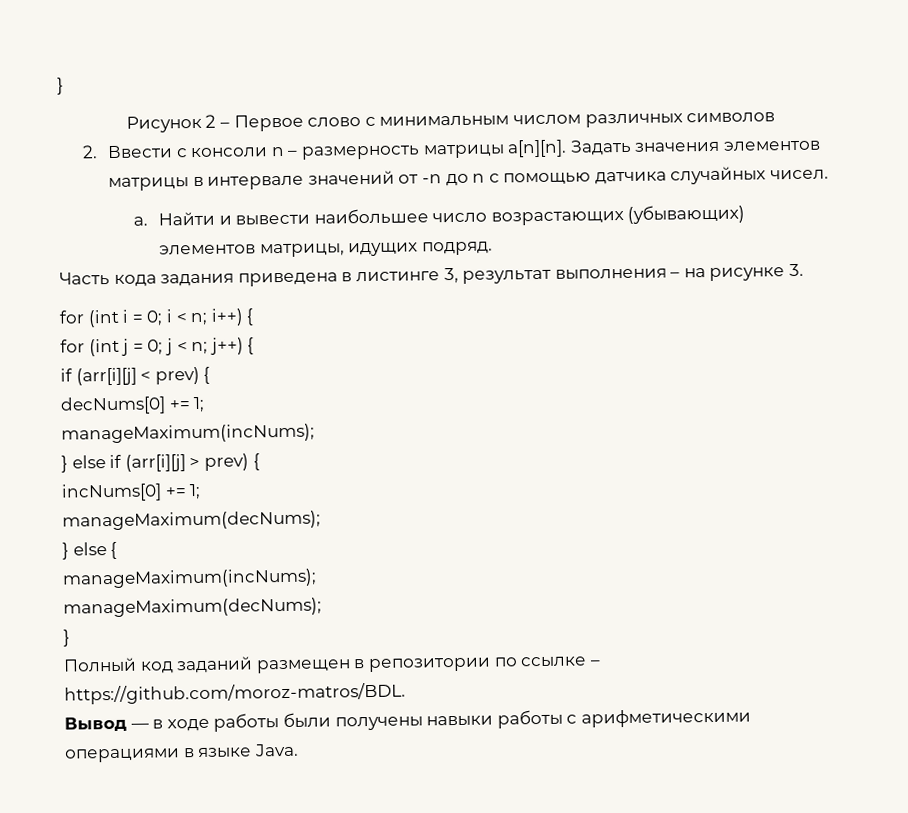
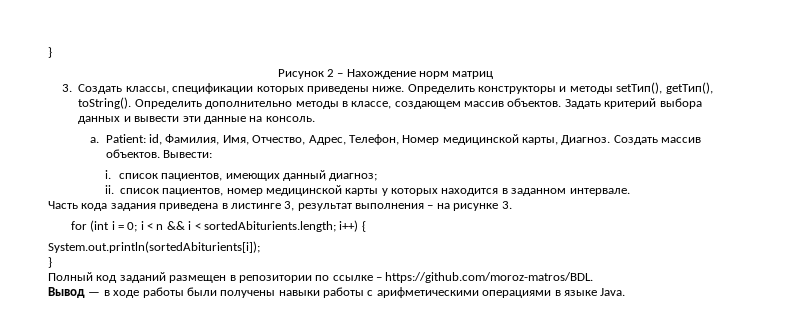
- Рисунок 2 – Первое слово с минимальным числом различных символов
- 2. Ввести с консоли n – размерность матрицы a[n][n]. Задать значения элементов матрицы в интервале значений от -n до n с помощью датчика случайных чисел.
- a. Найти и вывести наибольшее число возрастающих (убывающих) элементов матрицы, идущих подряд.
+ Рисунок 2 – Нахождение норм матриц
+ 3. Создать классы, спецификации которых приведены ниже. Определить конструкторы и методы setТип(), getТип(), toString(). Определить дополнительно методы в классе, создающем массив объектов. Задать критерий выбора данных и вывести эти данные на консоль.
+ a. Patient: id, Фамилия, Имя, Отчество, Адрес, Телефон, Номер медицинской карты, Диагноз. Создать массив объектов. Вывести:
+ i. список пациентов, имеющих данный диагноз;
+ ii. список пациентов, номер медицинской карты у которых находится в заданном интервале.
- for (int i = 0; i < n; i++) {
- for (int j = 0; j < n; j++) {
- if (arr[i][j] < prev) {
- decNums[0] += 1;
- manageMaximum(incNums);
- } else if (arr[i][j] > prev) {
- incNums[0] += 1;
- manageMaximum(decNums);
- } else {
- manageMaximum(incNums);
- manageMaximum(decNums);
+ for (int i = 0; i < n && i < sortedAbiturients.length; i++) {
+ System.out.println(sortedAbiturients[i]);

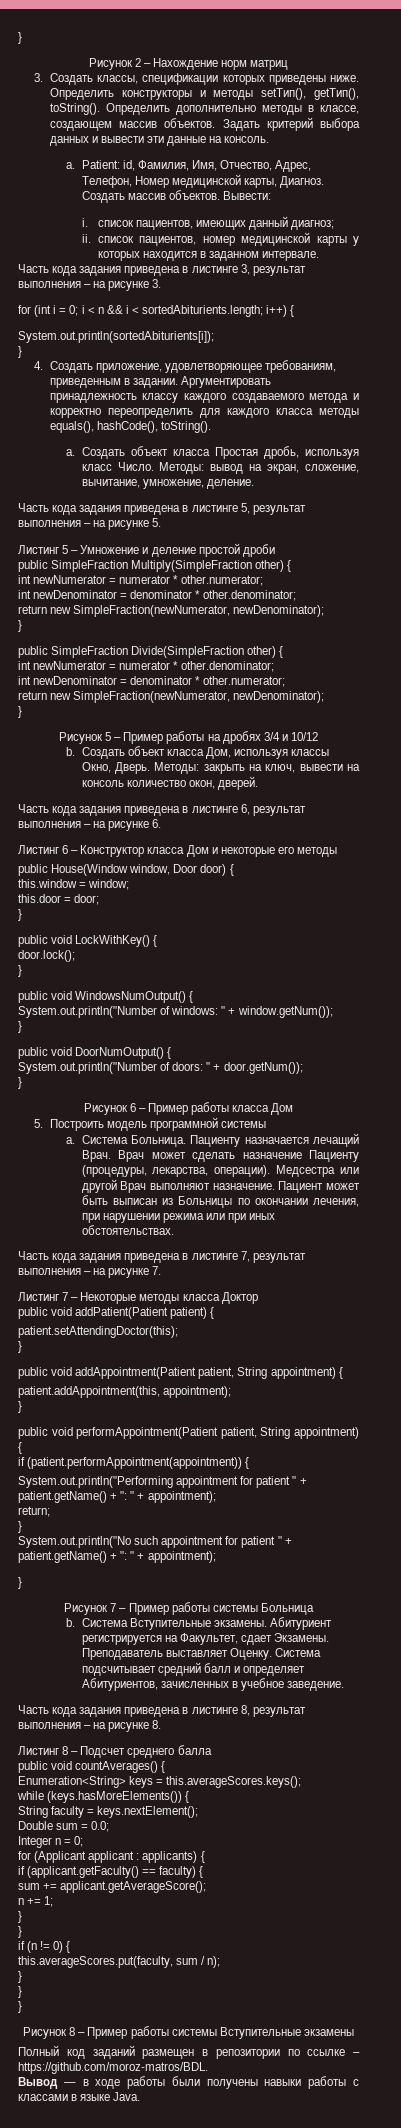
+ 4. Создать приложение, удовлетворяющее требованиям, приведенным в задании. Аргументировать принадлежность классу каждого создаваемого метода и корректно переопределить для каждого класса методы equals(), hashCode(), toString().
+ a. Создать объект класса Простая дробь, используя класс Число. Методы: вывод на экран, сложение, вычитание, умножение, деление.
+ Часть кода задания приведена в листинге 5, результат выполнения – на рисунке 5.
+ Листинг 5 – Умножение и деление простой дроби
+ public SimpleFraction Multiply(SimpleFraction other) {
+ int newNumerator = numerator * other.numerator;
+ int newDenominator = denominator * other.denominator;
+ return new SimpleFraction(newNumerator, newDenominator);
+ }
+ public SimpleFraction Divide(SimpleFraction other) {
+ int newNumerator = numerator * other.denominator;
+ int newDenominator = denominator * other.numerator;
+ return new SimpleFraction(newNumerator, newDenominator);
+ }
+ Рисунок 5 – Пример работы на дробях 3/4 и 10/12
+ b. Создать объект класса Дом, используя классы Окно, Дверь. Методы: закрыть на ключ, вывести на консоль количество окон, дверей.
+ Часть кода задания приведена в листинге 6, результат выполнения – на рисунке 6.
+ Листинг 6 – Конструктор класса Дом и некоторые его методы
+ public House(Window window, Door door) {
+ this.window = window;
+ this.door = door;
+ }
+ public void LockWithKey() {
+ door.lock();
+ }
+ public void WindowsNumOutput() {
+ System.out.println("Number of windows: " + window.getNum());
+ }
+ public void DoorNumOutput() {
+ System.out.println("Number of doors: " + door.getNum());
+ }
+ Рисунок 6 – Пример работы класса Дом
+ 5. Построить модель программной системы
+ a. Система Больница. Пациенту назначается лечащий Врач. Врач может сделать назначение Пациенту (процедуры, лекарства, операции). Медсестра или другой Врач выполняют назначение. Пациент может быть выписан из Больницы по окончании лечения, при нарушении режима или при иных обстоятельствах.
+ Часть кода задания приведена в листинге 7, результат выполнения – на рисунке 7.
+ Листинг 7 – Некоторые методы класса Доктор
+ public void addPatient(Patient patient) {
+ patient.setAttendingDoctor(this);
+ }
+ public void addAppointment(Patient patient, String appointment) {
+ patient.addAppointment(this, appointment);
+ }
+ public void performAppointment(Patient patient, String appointment) {
+ if (patient.performAppointment(appointment)) {
+ System.out.println("Performing appointment for patient " + patient.getName() + ": " + appointment);
+ return;
+ }
+ System.out.println("No such appointment for patient " + patient.getName() + ": " + appointment);
+ }
+ Рисунок 7 – Пример работы системы Больница
+ b. Система Вступительные экзамены. Абитуриент регистрируется на Факультет, сдает Экзамены. Преподаватель выставляет Оценку. Система подсчитывает средний балл и определяет Абитуриентов, зачисленных в учебное заведение.
+ Часть кода задания приведена в листинге 8, результат выполнения – на рисунке 8.
+ Листинг 8 – Подсчет среднего балла
+ public void countAverages() {
+ Enumeration<String> keys = this.averageScores.keys();
+ while (keys.hasMoreElements()) {
+ String faculty = keys.nextElement();
+ Double sum = 0.0;
+ Integer n = 0;
+ for (Applicant applicant : applicants) {
+ if (applicant.getFaculty() == faculty) {
+ sum += applicant.getAverageScore();
+ n += 1;
+ }
+ }
+ if (n != 0) {
+ this.averageScores.put(faculty, sum / n);
+ }
+ }
+ }
+ Рисунок 8 – Пример работы системы Вступительные экзамены
- Вывод — в ходе работы были получены навыки работы с арифметическими операциями в языке Java.
+ Вывод — в ходе работы были получены навыки работы с классами в языке Java.

